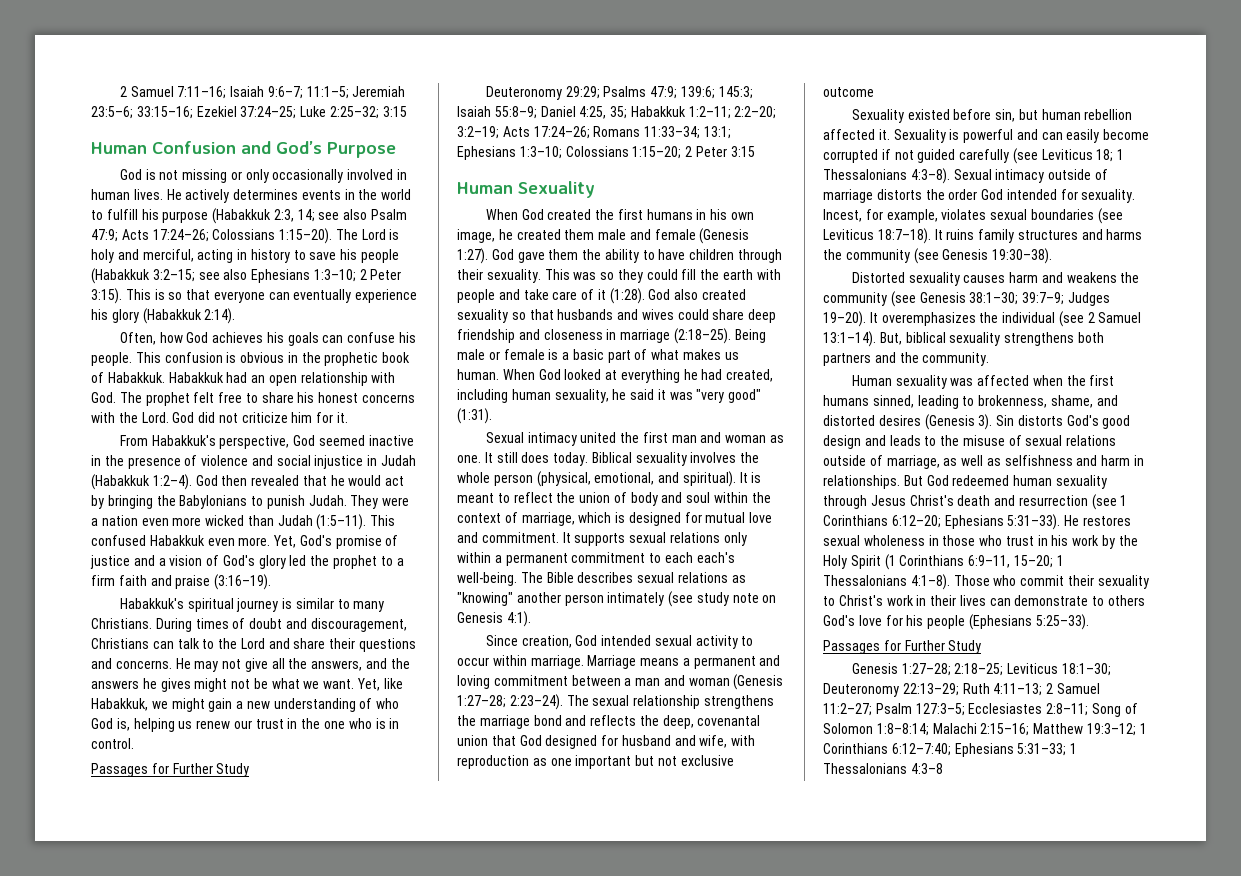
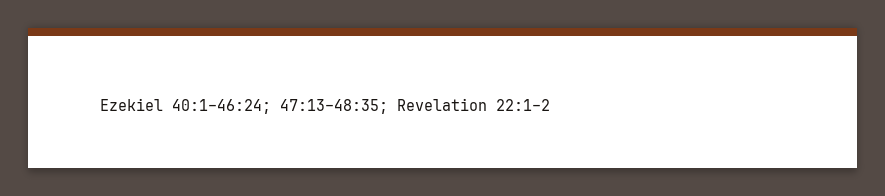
- 2 Samuel 7:11–16; Isaiah 9:6–7; 11:1–5; Jeremiah 23:5–6; 33:15–16; Ezekiel 37:24–25; Luke 2:25–32; 3:15
- Human Confusion and God’s Purpose
- God is not missing or only occasionally involved in human lives. He actively determines events in the world to fulfill his purpose (Habakkuk 2:3, 14; see also Psalm 47:9; Acts 17:24–26; Colossians 1:15–20). The Lord is holy and merciful, acting in history to save his people (Habakkuk 3:2–15; see also Ephesians 1:3–10; 2 Peter 3:15). This is so that everyone can eventually experience his glory (Habakkuk 2:14).
- Often, how God achieves his goals can confuse his people. This confusion is obvious in the prophetic book of Habakkuk. Habakkuk had an open relationship with God. The prophet felt free to share his honest concerns with the Lord. God did not criticize him for it.
- From Habakkuk's perspective, God seemed inactive in the presence of violence and social injustice in Judah (Habakkuk 1:2–4). God then revealed that he would act by bringing the Babylonians to punish Judah. They were a nation even more wicked than Judah (1:5–11). This confused Habakkuk even more. Yet, God's promise of justice and a vision of God's glory led the prophet to a firm faith and praise (3:16–19).
- Habakkuk's spiritual journey is similar to many Christians. During times of doubt and discouragement, Christians can talk to the Lord and share their questions and concerns. He may not give all the answers, and the answers he gives might not be what we want. Yet, like Habakkuk, we might gain a new understanding of who God is, helping us renew our trust in the one who is in control.
- Passages for Further Study
- Deuteronomy 29:29; Psalms 47:9; 139:6; 145:3; Isaiah 55:8–9; Daniel 4:25, 35; Habakkuk 1:2–11; 2:2–20; 3:2–19; Acts 17:24–26; Romans 11:33–34; 13:1; Ephesians 1:3–10; Colossians 1:15–20; 2 Peter 3:15
- Human Sexuality
- When God created the first humans in his own image, he created them male and female (Genesis 1:27). God gave them the ability to have children through their sexuality. This was so they could fill the earth with people and take care of it (1:28). God also created sexuality so that husbands and wives could share deep friendship and closeness in marriage (2:18–25). Being male or female is a basic part of what makes us human. When God looked at everything he had created, including human sexuality, he said it was "very good" (1:31).
- Sexual intimacy united the first man and woman as one. It still does today. Biblical sexuality involves the whole person (physical, emotional, and spiritual). It is meant to reflect the union of body and soul within the context of marriage, which is designed for mutual love and commitment. It supports sexual relations only within a permanent commitment to each each's well-being. The Bible describes sexual relations as "knowing" another person intimately (see study note on Genesis 4:1).
- Since creation, God intended sexual activity to occur within marriage. Marriage means a permanent and loving commitment between a man and woman (Genesis 1:27–28; 2:23–24). The sexual relationship strengthens the marriage bond and reflects the deep, covenantal union that God designed for husband and wife, with reproduction as one important but not exclusive outcome
- Sexuality existed before sin, but human rebellion affected it. Sexuality is powerful and can easily become corrupted if not guided carefully (see Leviticus 18; 1 Thessalonians 4:3–8). Sexual intimacy outside of marriage distorts the order God intended for sexuality. Incest, for example, violates sexual boundaries (see Leviticus 18:7–18). It ruins family structures and harms the community (see Genesis 19:30–38).
- Distorted sexuality causes harm and weakens the community (see Genesis 38:1–30; 39:7–9; Judges 19–20). It overemphasizes the individual (see 2 Samuel 13:1–14). But, biblical sexuality strengthens both partners and the community.
- Human sexuality was affected when the first humans sinned, leading to brokenness, shame, and distorted desires (Genesis 3). Sin distorts God's good design and leads to the misuse of sexual relations outside of marriage, as well as selfishness and harm in relationships. But God redeemed human sexuality through Jesus Christ's death and resurrection (see 1 Corinthians 6:12–20; Ephesians 5:31–33). He restores sexual wholeness in those who trust in his work by the Holy Spirit (1 Corinthians 6:9–11, 15–20; 1 Thessalonians 4:1–8). Those who commit their sexuality to Christ's work in their lives can demonstrate to others God's love for his people (Ephesians 5:25–33).
- Passages for Further Study
- Genesis 1:27–28; 2:18–25; Leviticus 18:1–30; Deuteronomy 22:13–29; Ruth 4:11–13; 2 Samuel 11:2–27; Psalm 127:3–5; Ecclesiastes 2:8–11; Song of Solomon 1:8–8:14; Malachi 2:15–16; Matthew 19:3–12; 1 Corinthians 6:12–7:40; Ephesians 5:31–33; 1 Thessalonians 4:3–8
+ Ezekiel 40:1–46:24; 47:13–48:35; Revelation 22:1–2

